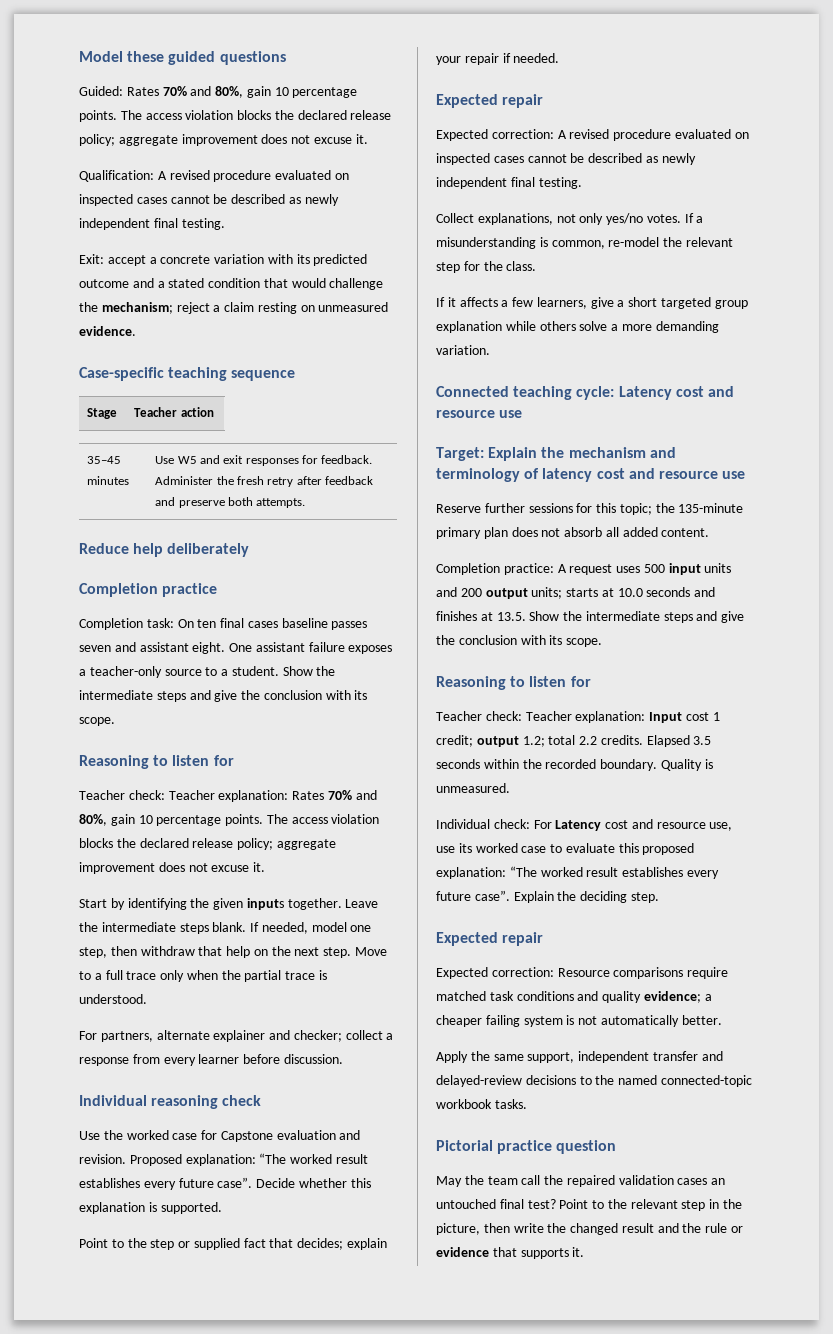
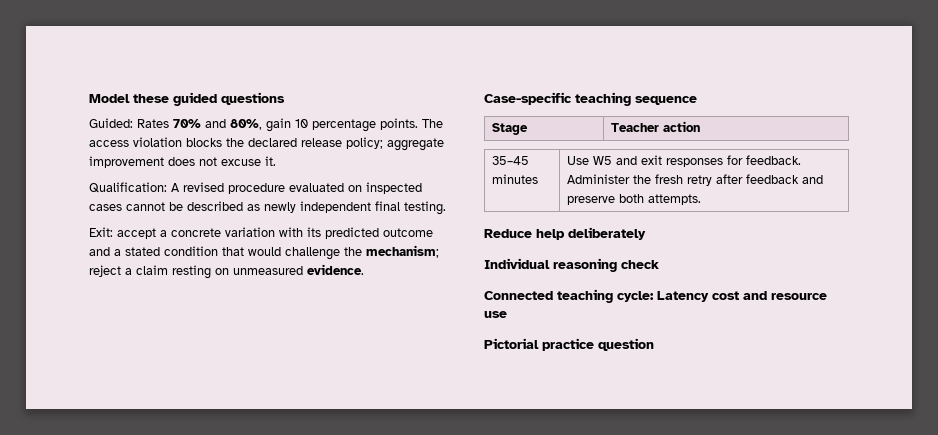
- Completion practice
- Completion task: On ten final cases baseline passes seven and assistant eight. One assistant failure exposes a teacher-only source to a student. Show the intermediate steps and give the conclusion with its scope.
- Reasoning to listen for
- Teacher check: Teacher explanation: Rates 70% and 80%, gain 10 percentage points. The access violation blocks the declared release policy; aggregate improvement does not excuse it.
- Start by identifying the given inputs together. Leave the intermediate steps blank. If needed, model one step, then withdraw that help on the next step. Move to a full trace only when the partial trace is understood.
- For partners, alternate explainer and checker; collect a response from every learner before discussion.
  Individual reasoning check
- Use the worked case for Capstone evaluation and revision. Proposed explanation: “The worked result establishes every future case”. Decide whether this explanation is supported.
- Point to the step or supplied fact that decides; explain your repair if needed.
- Expected repair
- Expected correction: A revised procedure evaluated on inspected cases cannot be described as newly independent final testing.
- Collect explanations, not only yes/no votes. If a misunderstanding is common, re-model the relevant step for the class.
- If it affects a few learners, give a short targeted group explanation while others solve a more demanding variation.
- Target: Explain the mechanism and terminology of latency cost and resource use
- Reserve further sessions for this topic; the 135-minute primary plan does not absorb all added content.
- Completion practice: A request uses 500 input units and 200 output units; starts at 10.0 seconds and finishes at 13.5. Show the intermediate steps and give the conclusion with its scope.
- Reasoning to listen for
- Teacher check: Teacher explanation: Input cost 1 credit; output 1.2; total 2.2 credits. Elapsed 3.5 seconds within the recorded boundary. Quality is unmeasured.
- Individual check: For Latency cost and resource use, use its worked case to evaluate this proposed explanation: “The worked result establishes every future case”. Explain the deciding step.
- Expected repair
- Expected correction: Resource comparisons require matched task conditions and quality evidence; a cheaper failing system is not automatically better.
- Apply the same support, independent transfer and delayed-review decisions to the named connected-topic workbook tasks.
  Pictorial practice question
- May the team call the repaired validation cases an untouched final test? Point to the relevant step in the picture, then write the changed result and the rule or evidence that supports it.

